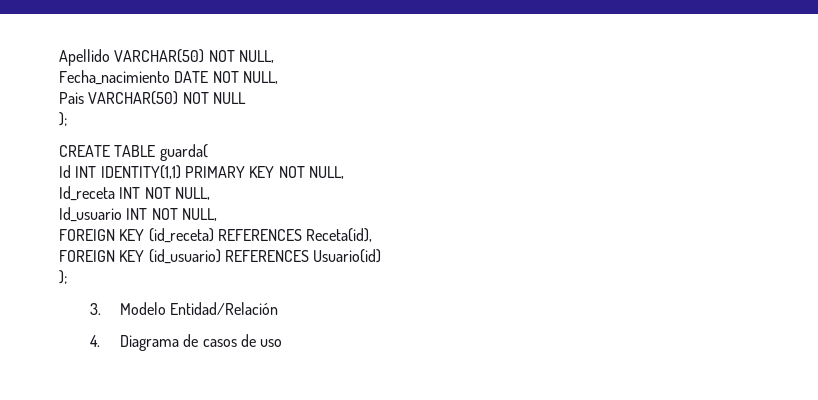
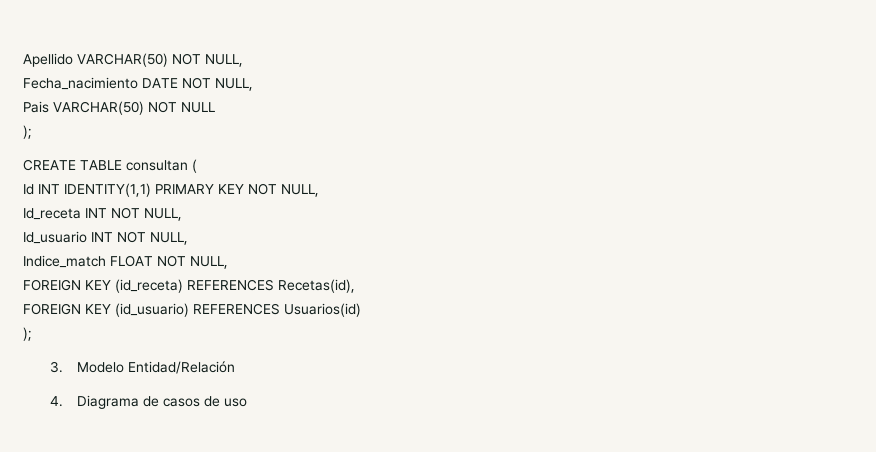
- CREATE TABLE guarda(
+ CREATE TABLE consultan (
+ Indice_match FLOAT NOT NULL,
- FOREIGN KEY (id_receta) REFERENCES Receta(id),
+ FOREIGN KEY (id_receta) REFERENCES Recetas(id),
- FOREIGN KEY (id_usuario) REFERENCES Usuario(id)
+ FOREIGN KEY (id_usuario) REFERENCES Usuarios(id)

